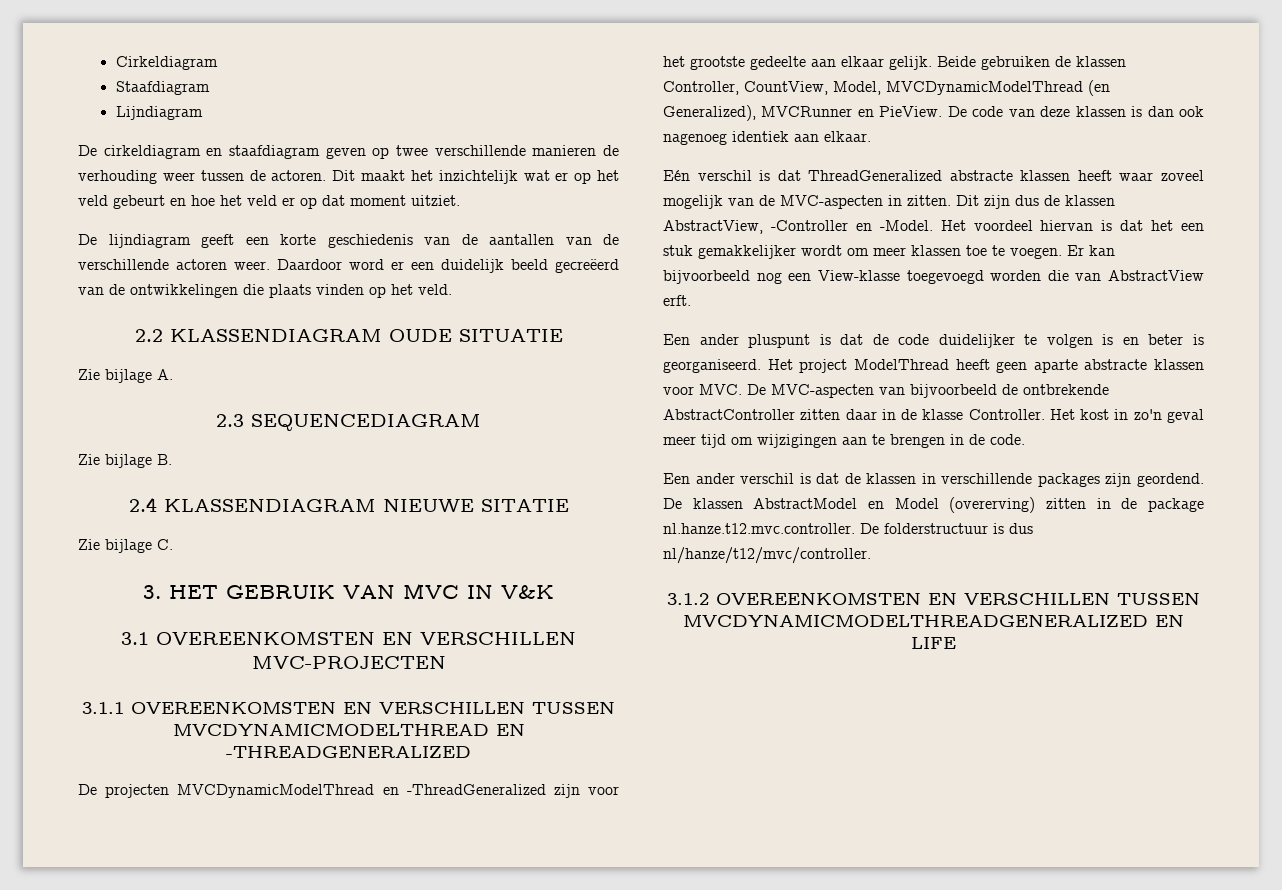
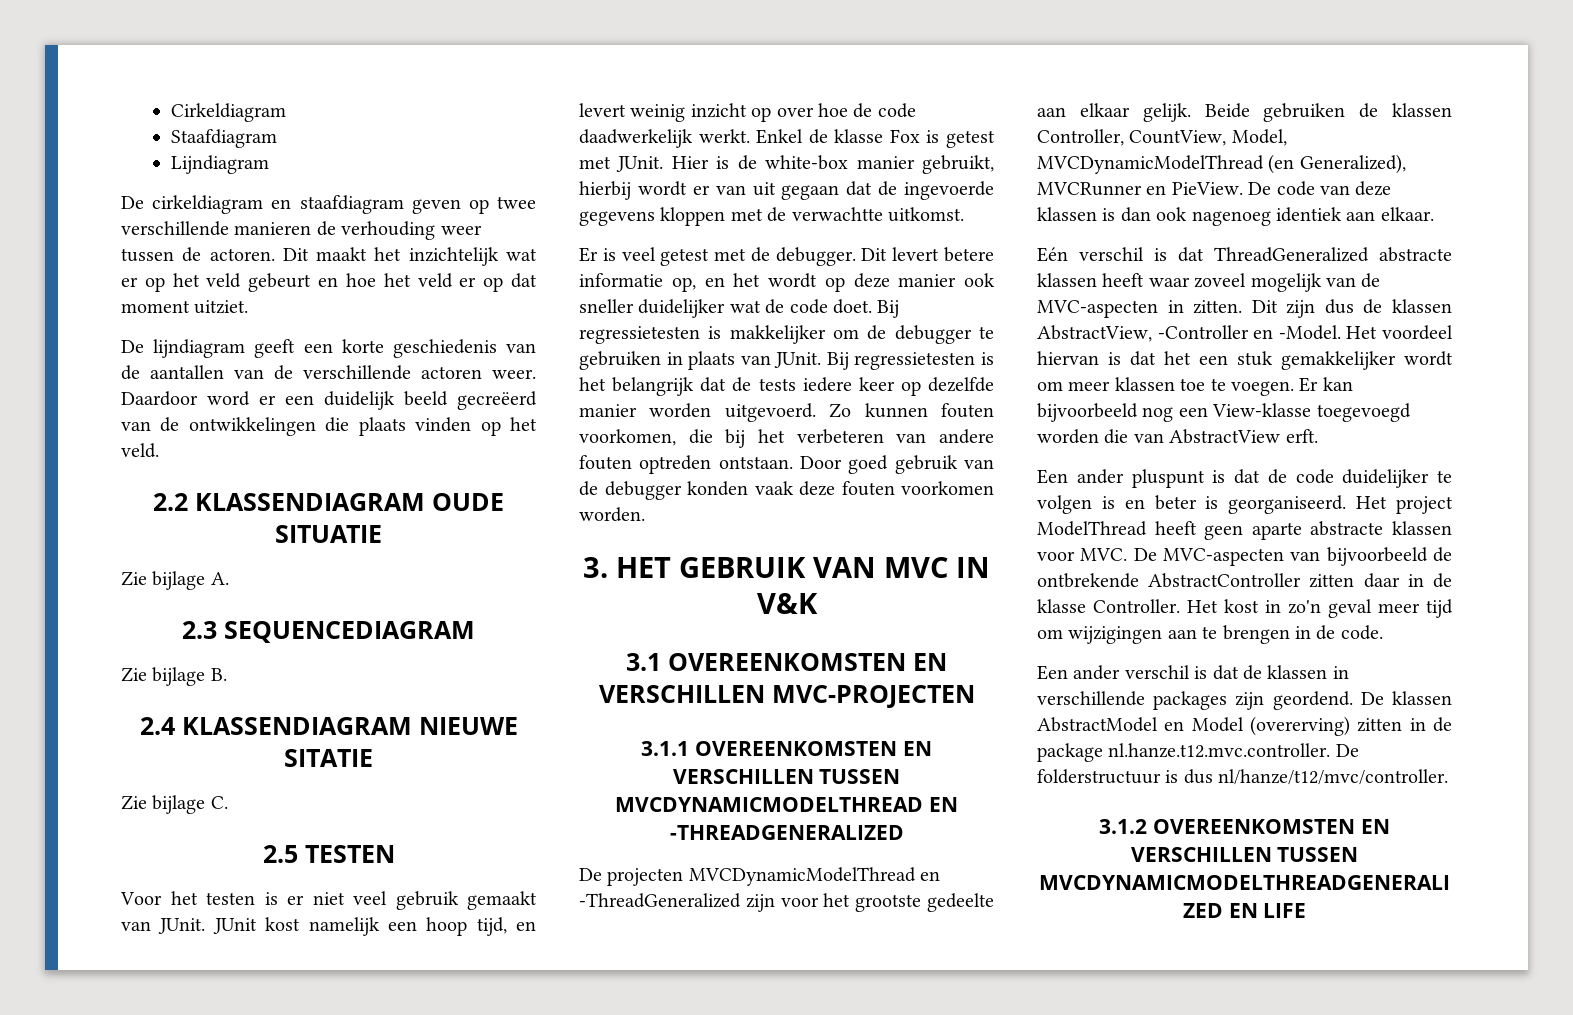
+ 2.5 TESTEN
+ Voor het testen is er niet veel gebruik gemaakt van JUnit. JUnit kost namelijk een hoop tijd, en levert weinig inzicht op over hoe de code daadwerkelijk werkt. Enkel de klasse Fox is getest met JUnit. Hier is de white-box manier gebruikt, hierbij wordt er van uit gegaan dat de ingevoerde gegevens kloppen met de verwachtte uitkomst.
+ Er is veel getest met de debugger. Dit levert betere informatie op, en het wordt op deze manier ook sneller duidelijker wat de code doet. Bij regressietesten is makkelijker om de debugger te gebruiken in plaats van JUnit. Bij regressietesten is het belangrijk dat de tests iedere keer op dezelfde manier worden uitgevoerd. Zo kunnen fouten voorkomen, die bij het verbeteren van andere fouten optreden ontstaan. Door goed gebruik van de debugger konden vaak deze fouten voorkomen worden.

